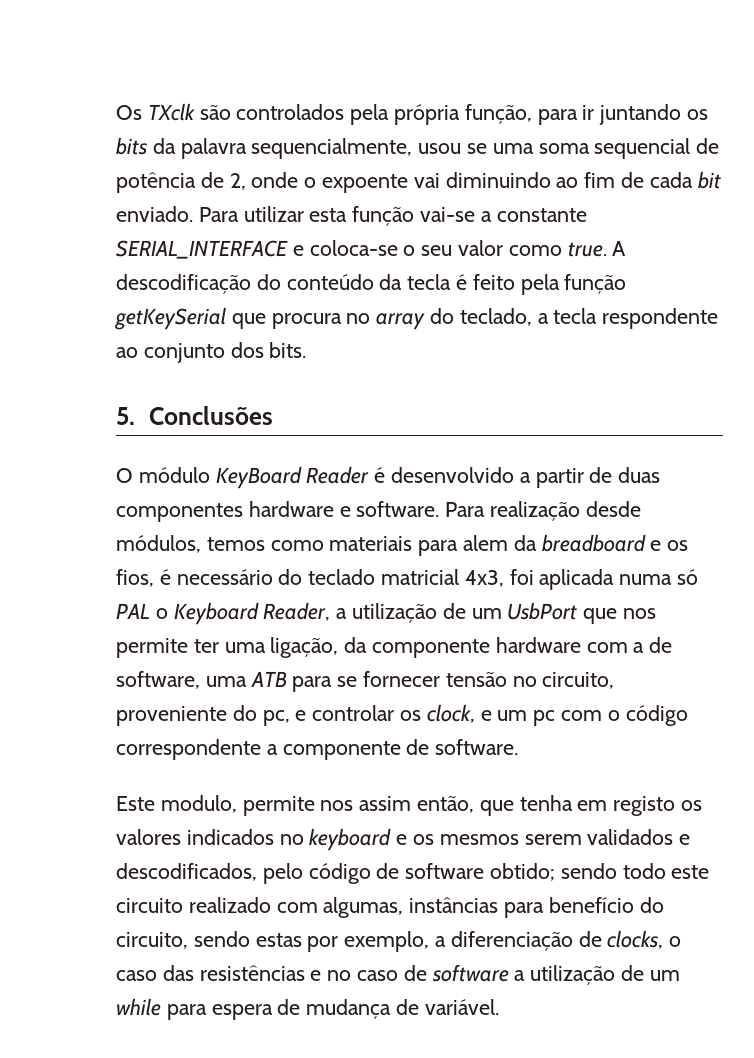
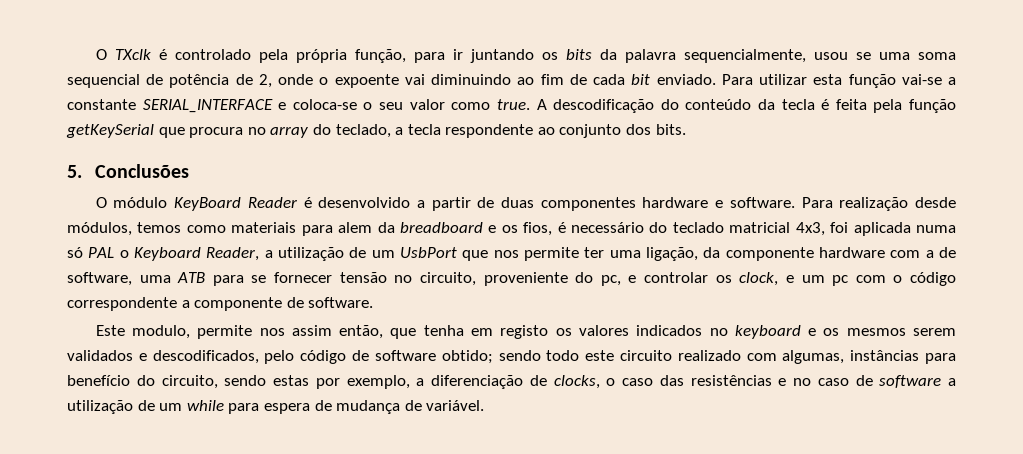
- Os TXclk são controlados pela própria função, para ir juntando os bits da palavra sequencialmente, usou se uma soma sequencial de potência de 2, onde o expoente vai diminuindo ao fim de cada bit enviado.
+ O TXclk é controlado pela própria função, para ir juntando os bits da palavra sequencialmente, usou se uma soma sequencial de potência de 2, onde o expoente vai diminuindo ao fim de cada bit enviado.
- A descodificação do conteúdo da tecla é feito pela função getKeySerial que procura no array do teclado, a tecla respondente ao conjunto dos bits.
+ A descodificação do conteúdo da tecla é feita pela função getKeySerial que procura no array do teclado, a tecla respondente ao conjunto dos bits.

